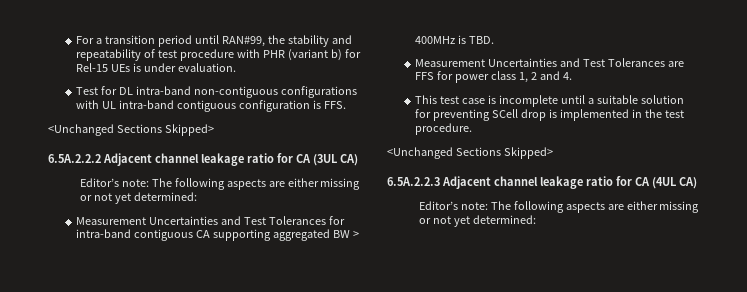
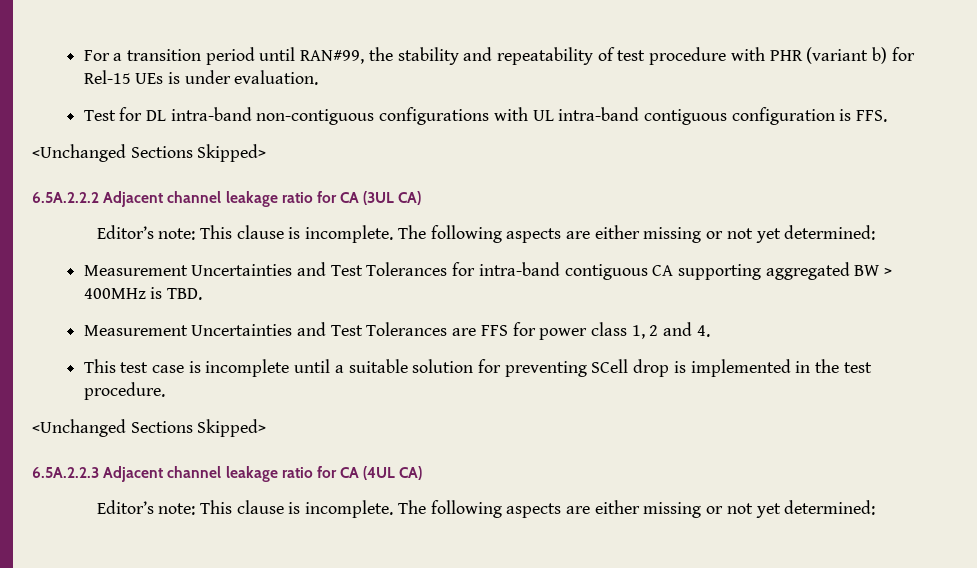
  6.5A.2.2.2 Adjacent channel leakage ratio for CA (3UL CA)
- Editor’s note: The following aspects are either missing or not yet determined:
+ Editor’s note: This clause is incomplete. The following aspects are either missing or not yet determined:
  6.5A.2.2.3 Adjacent channel leakage ratio for CA (4UL CA)
- Editor’s note: The following aspects are either missing or not yet determined:
+ Editor’s note: This clause is incomplete. The following aspects are either missing or not yet determined:

